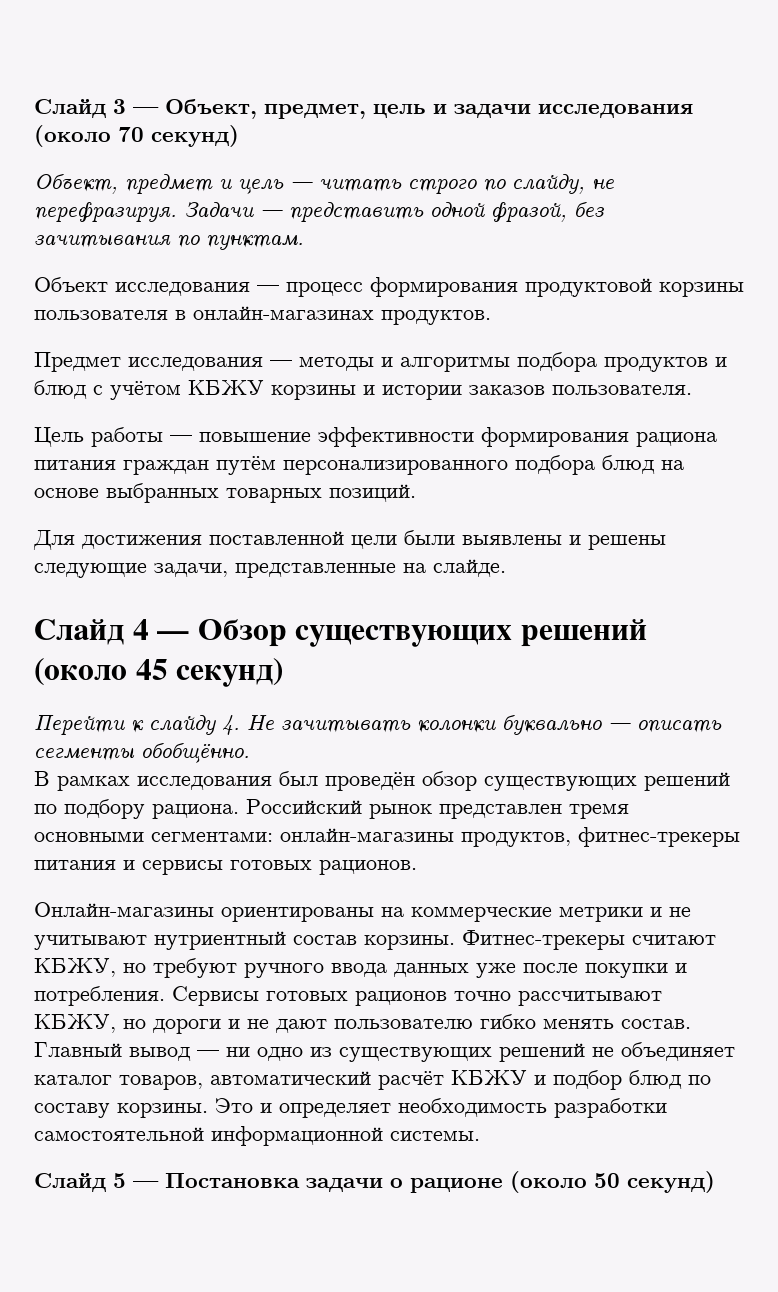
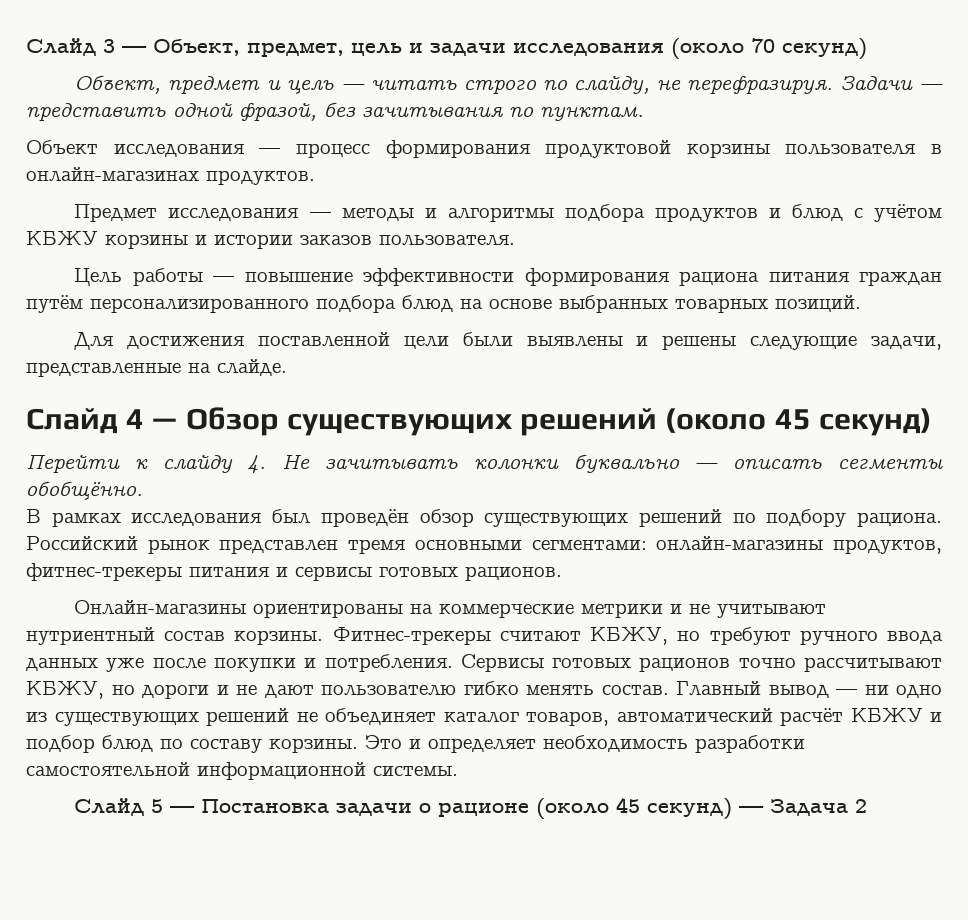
- Слайд 5 — Постановка задачи о рационе (около 50 секунд)
+ Слайд 5 — Постановка задачи о рационе (около 45 секунд) — Задача 2

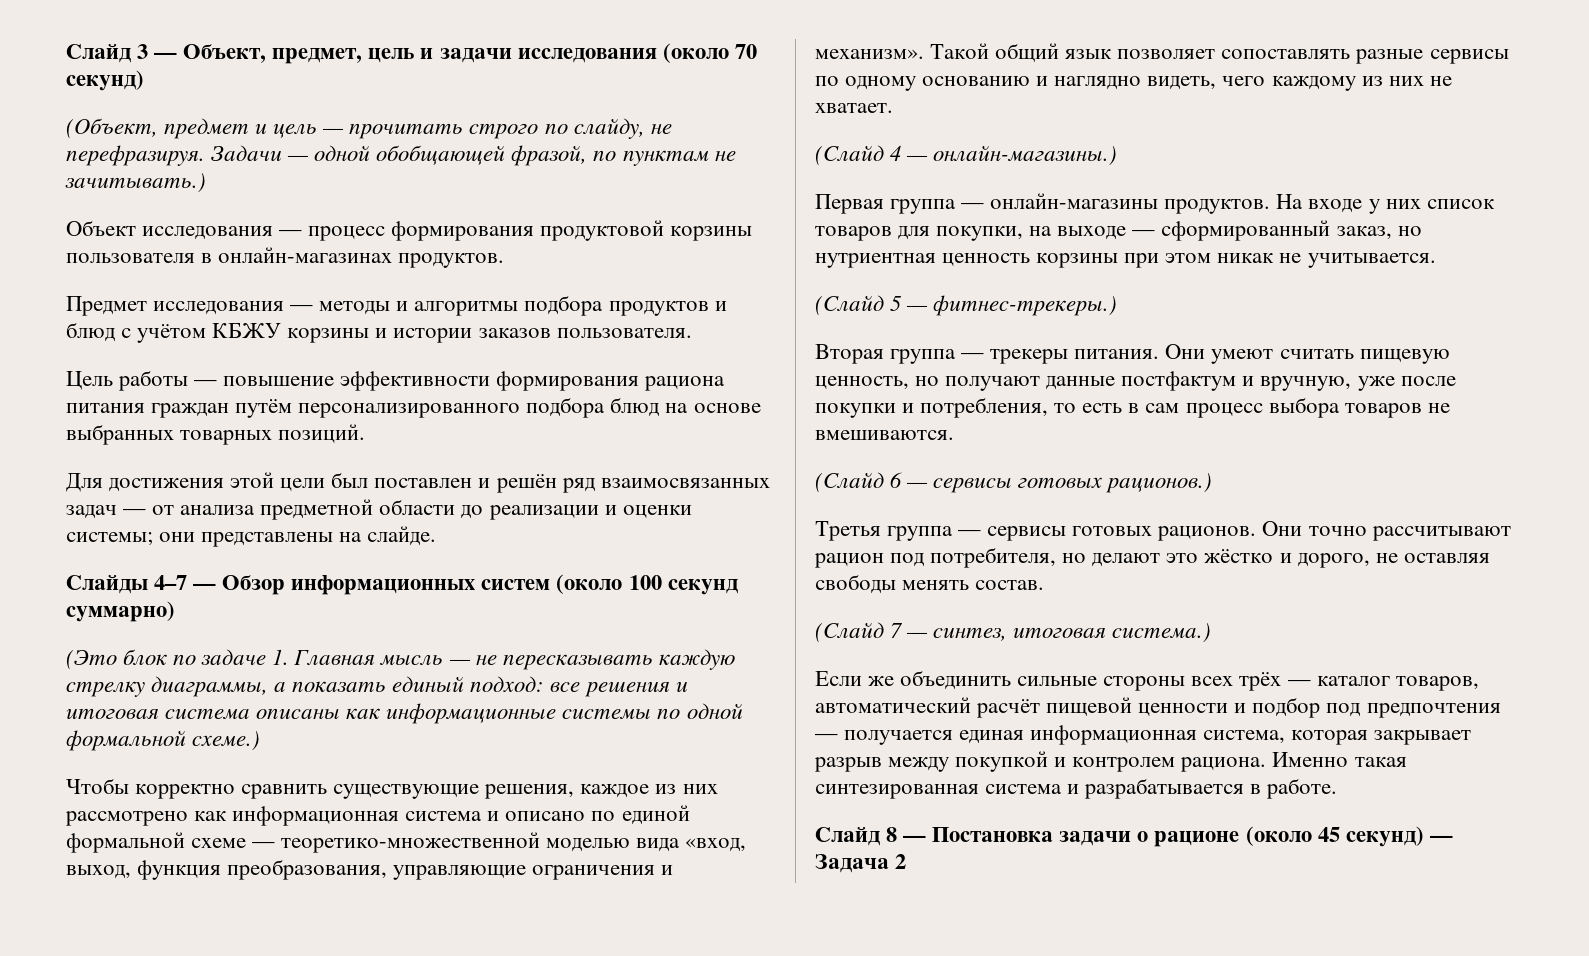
- Объект, предмет и цель — читать строго по слайду, не перефразируя.
+ (Объект, предмет и цель — прочитать строго по слайду, не перефразируя.
- Задачи — представить одной фразой, без зачитывания по пунктам.
+ Задачи — одной обобщающей фразой, по пунктам не зачитывать.)
- Для достижения поставленной цели были выявлены и решены следующие задачи, представленные на слайде.
- Слайд 4 — Обзор существующих решений (около 45 секунд)
- Перейти к слайду 4. Не зачитывать колонки буквально — описать сегменты обобщённо.
- В рамках исследования был проведён обзор существующих решений по подбору рациона. Российский рынок представлен тремя основными сегментами: онлайн-магазины продуктов, фитнес-трекеры питания и сервисы готовых рационов.
- Онлайн-магазины ориентированы на коммерческие метрики и не учитывают нутриентный состав корзины. Фитнес-трекеры считают КБЖУ, но требуют ручного ввода данных уже после покупки и потребления. Сервисы готовых рационов точно рассчитывают КБЖУ, но дороги и не дают пользователю гибко менять состав. Главный вывод — ни одно из существующих решений не объединяет каталог товаров, автоматический расчёт КБЖУ и подбор блюд по составу корзины. Это и определяет необходимость разработки самостоятельной информационной системы.
- Слайд 5 — Постановка задачи о рационе (около 45 секунд) — Задача 2
+ Для достижения этой цели был поставлен и решён ряд взаимосвязанных задач — от анализа предметной области до реализации и оценки системы; они представлены на слайде.
+ Слайды 4–7 — Обзор информационных систем (около 100 секунд суммарно)
+ (Это блок по задаче 1. Главная мысль — не пересказывать каждую стрелку диаграммы, а показать единый подход: все решения и итоговая система описаны как информационные системы по одной формальной схеме.)
+ Чтобы корректно сравнить существующие решения, каждое из них рассмотрено как информационная система и описано по единой формальной схеме — теоретико-множественной моделью вида «вход, выход, функция преобразования, управляющие ограничения и механизм». Такой общий язык позволяет сопоставлять разные сервисы по одному основанию и наглядно видеть, чего каждому из них не хватает.
+ (Слайд 4 — онлайн-магазины.)
+ Первая группа — онлайн-магазины продуктов. На входе у них список товаров для покупки, на выходе — сформированный заказ, но нутриентная ценность корзины при этом никак не учитывается.
+ (Слайд 5 — фитнес-трекеры.)
+ Вторая группа — трекеры питания. Они умеют считать пищевую ценность, но получают данные постфактум и вручную, уже после покупки и потребления, то есть в сам процесс выбора товаров не вмешиваются.
+ (Слайд 6 — сервисы готовых рационов.)
+ Третья группа — сервисы готовых рационов. Они точно рассчитывают рацион под потребителя, но делают это жёстко и дорого, не оставляя свободы менять состав.
+ (Слайд 7 — синтез, итоговая система.)
+ Если же объединить сильные стороны всех трёх — каталог товаров, автоматический расчёт пищевой ценности и подбор под предпочтения — получается единая информационная система, которая закрывает разрыв между покупкой и контролем рациона. Именно такая синтезированная система и разрабатывается в работе.
+ Слайд 8 — Постановка задачи о рационе (около 45 секунд) — Задача 2

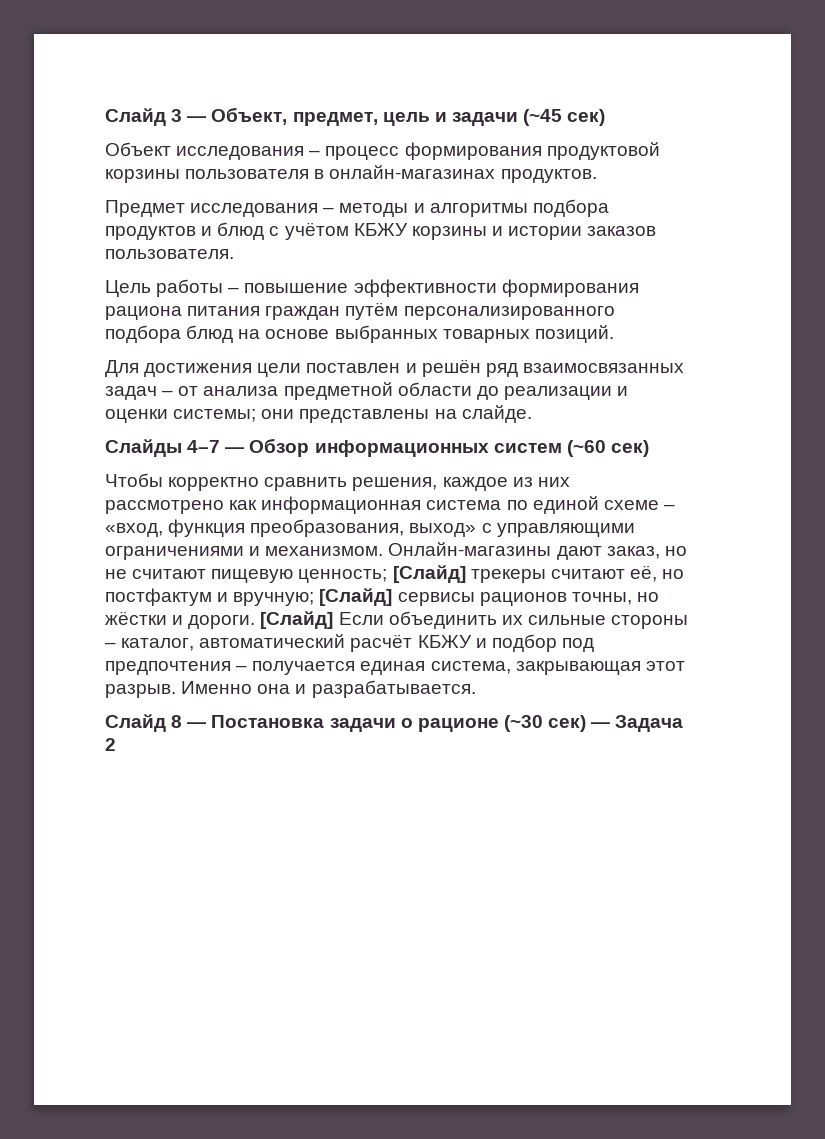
- Слайд 3 — Объект, предмет, цель и задачи исследования (около 70 секунд)
- (Объект, предмет и цель — прочитать строго по слайду, не перефразируя. Задачи — одной обобщающей фразой, по пунктам не зачитывать.)
+ Слайд 3 — Объект, предмет, цель и задачи (~45 сек)
- Объект исследования — процесс формирования продуктовой корзины пользователя в онлайн-магазинах продуктов.
+ Объект исследования – процесс формирования продуктовой корзины пользователя в онлайн-магазинах продуктов.
- Предмет исследования — методы и алгоритмы подбора продуктов и блюд с учётом КБЖУ корзины и истории заказов пользователя.
+ Предмет исследования – методы и алгоритмы подбора продуктов и блюд с учётом КБЖУ корзины и истории заказов пользователя.
- Цель работы — повышение эффективности формирования рациона питания граждан путём персонализированного подбора блюд на основе выбранных товарных позиций.
+ Цель работы – повышение эффективности формирования рациона питания граждан путём персонализированного подбора блюд на основе выбранных товарных позиций.
- Для достижения этой цели был поставлен и решён ряд взаимосвязанных задач — от анализа предметной области до реализации и оценки системы; они представлены на слайде.
+ Для достижения цели поставлен и решён ряд взаимосвязанных задач – от анализа предметной области до реализации и оценки системы; они представлены на слайде.
- Слайды 4–7 — Обзор информационных систем (около 100 секунд суммарно)
- (Это блок по задаче 1. Главная мысль — не пересказывать каждую стрелку диаграммы, а показать единый подход: все решения и итоговая система описаны как информационные системы по одной формальной схеме.)
+ Слайды 4–7 — Обзор информационных систем (~60 сек)
- Чтобы корректно сравнить существующие решения, каждое из них рассмотрено как информационная система и описано по единой формальной схеме — теоретико-множественной моделью вида «вход, выход, функция преобразования, управляющие ограничения и механизм». Такой общий язык позволяет сопоставлять разные сервисы по одному основанию и наглядно видеть, чего каждому из них не хватает.
- (Слайд 4 — онлайн-магазины.)
- Первая группа — онлайн-магазины продуктов. На входе у них список товаров для покупки, на выходе — сформированный заказ, но нутриентная ценность корзины при этом никак не учитывается.
- (Слайд 5 — фитнес-трекеры.)
- Вторая группа — трекеры питания. Они умеют считать пищевую ценность, но получают данные постфактум и вручную, уже после покупки и потребления, то есть в сам процесс выбора товаров не вмешиваются.
- (Слайд 6 — сервисы готовых рационов.)
- Третья группа — сервисы готовых рационов. Они точно рассчитывают рацион под потребителя, но делают это жёстко и дорого, не оставляя свободы менять состав.
- (Слайд 7 — синтез, итоговая система.)
- Если же объединить сильные стороны всех трёх — каталог товаров, автоматический расчёт пищевой ценности и подбор под предпочтения — получается единая информационная система, которая закрывает разрыв между покупкой и контролем рациона. Именно такая синтезированная система и разрабатывается в работе.
+ Чтобы корректно сравнить решения, каждое из них рассмотрено как информационная система по единой схеме – «вход, функция преобразования, выход» с управляющими ограничениями и механизмом. Онлайн-магазины дают заказ, но не считают пищевую ценность; [Слайд] трекеры считают её, но постфактум и вручную; [Слайд] сервисы рационов точны, но жёстки и дороги. [Слайд] Если объединить их сильные стороны – каталог, автоматический расчёт КБЖУ и подбор под предпочтения – получается единая система, закрывающая этот разрыв. Именно она и разрабатывается.
- Слайд 8 — Постановка задачи о рационе (около 45 секунд) — Задача 2
+ Слайд 8 — Постановка задачи о рационе (~30 сек) — Задача 2

